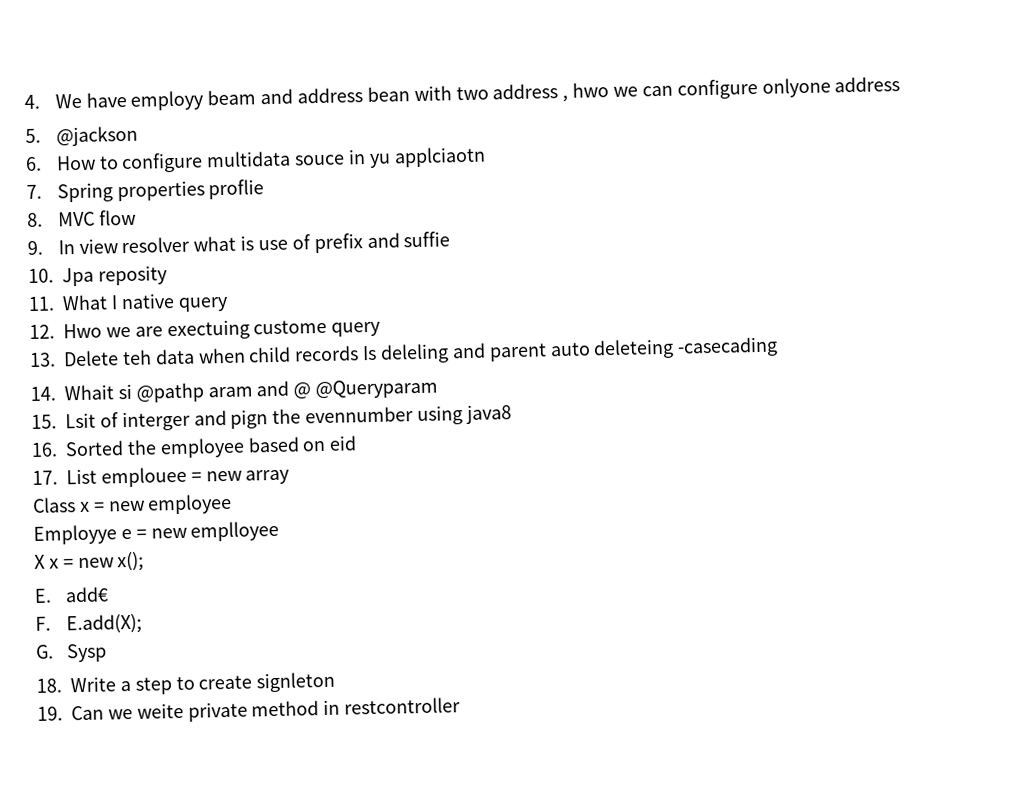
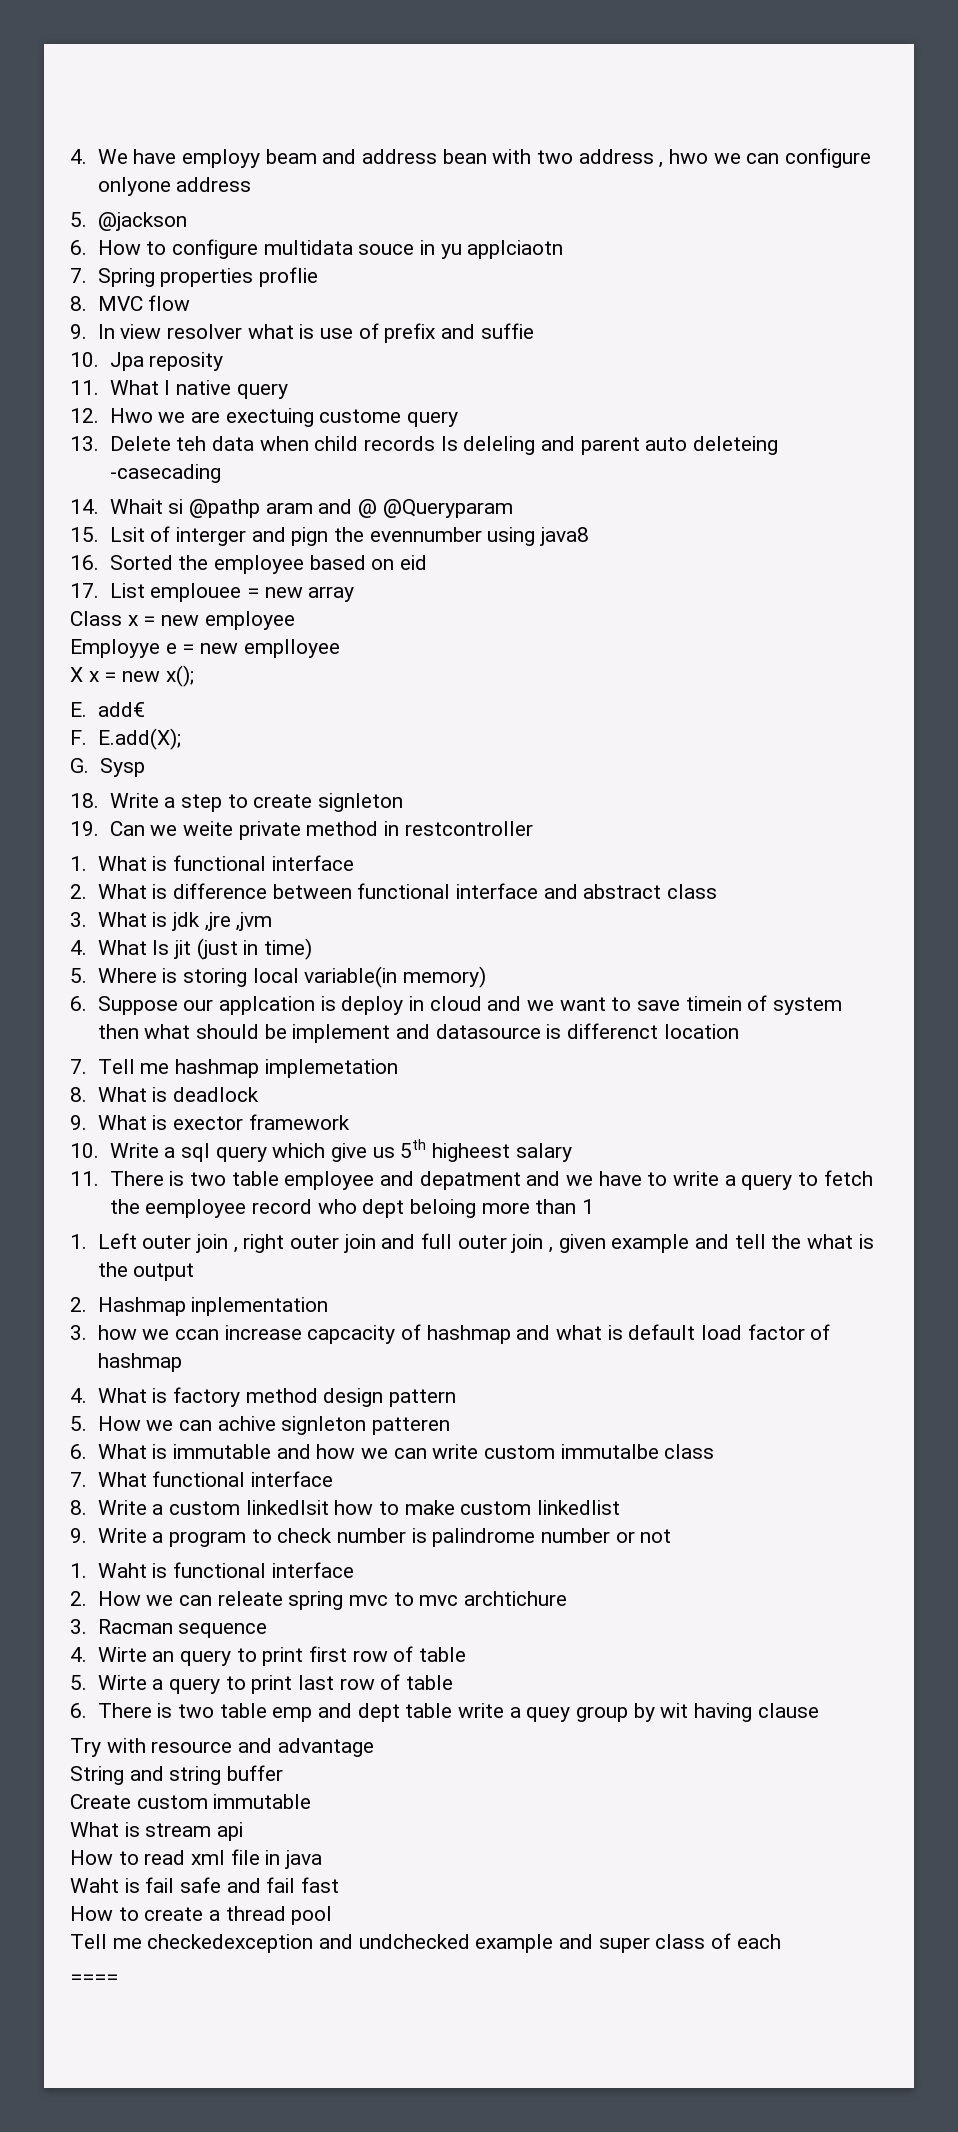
+ 1. What is functional interface
+ 2. What is difference between functional interface and abstract class
+ 3. What is jdk ,jre ,jvm
+ 4. What Is jit (just in time)
+ 5. Where is storing local variable(in memory)
+ 6. Suppose our applcation is deploy in cloud and we want to save timein of system then what should be implement and datasource is differenct location
+ 7. Tell me hashmap implemetation
+ 8. What is deadlock
+ 9. What is exector framework
+ 10. Write a sql query which give us 5th higheest salary
+ 11. There is two table employee and depatment and we have to write a query to fetch the eemployee record who dept beloing more than 1
+ 1. Left outer join , right outer join and full outer join , given example and tell the what is the output
+ 2. Hashmap inplementation
+ 3. how we ccan increase capcacity of hashmap and what is default load factor of hashmap
+ 4. What is factory method design pattern
+ 5. How we can achive signleton patteren
+ 6. What is immutable and how we can write custom immutalbe class
+ 7. What functional interface
+ 8. Write a custom linkedlsit how to make custom linkedlist
+ 9. Write a program to check number is palindrome number or not
+ 1. Waht is functional interface
+ 2. How we can releate spring mvc to mvc archtichure
+ 3. Racman sequence
+ 4. Wirte an query to print first row of table
+ 5. Wirte a query to print last row of table
+ 6. There is two table emp and dept table write a quey group by wit having clause
+ Try with resource and advantage
+ String and string buffer
+ Create custom immutable
+ What is stream api
+ How to read xml file in java
+ Waht is fail safe and fail fast
+ How to create a thread pool
+ Tell me checkedexception and undchecked example and super class of each
+ ====

